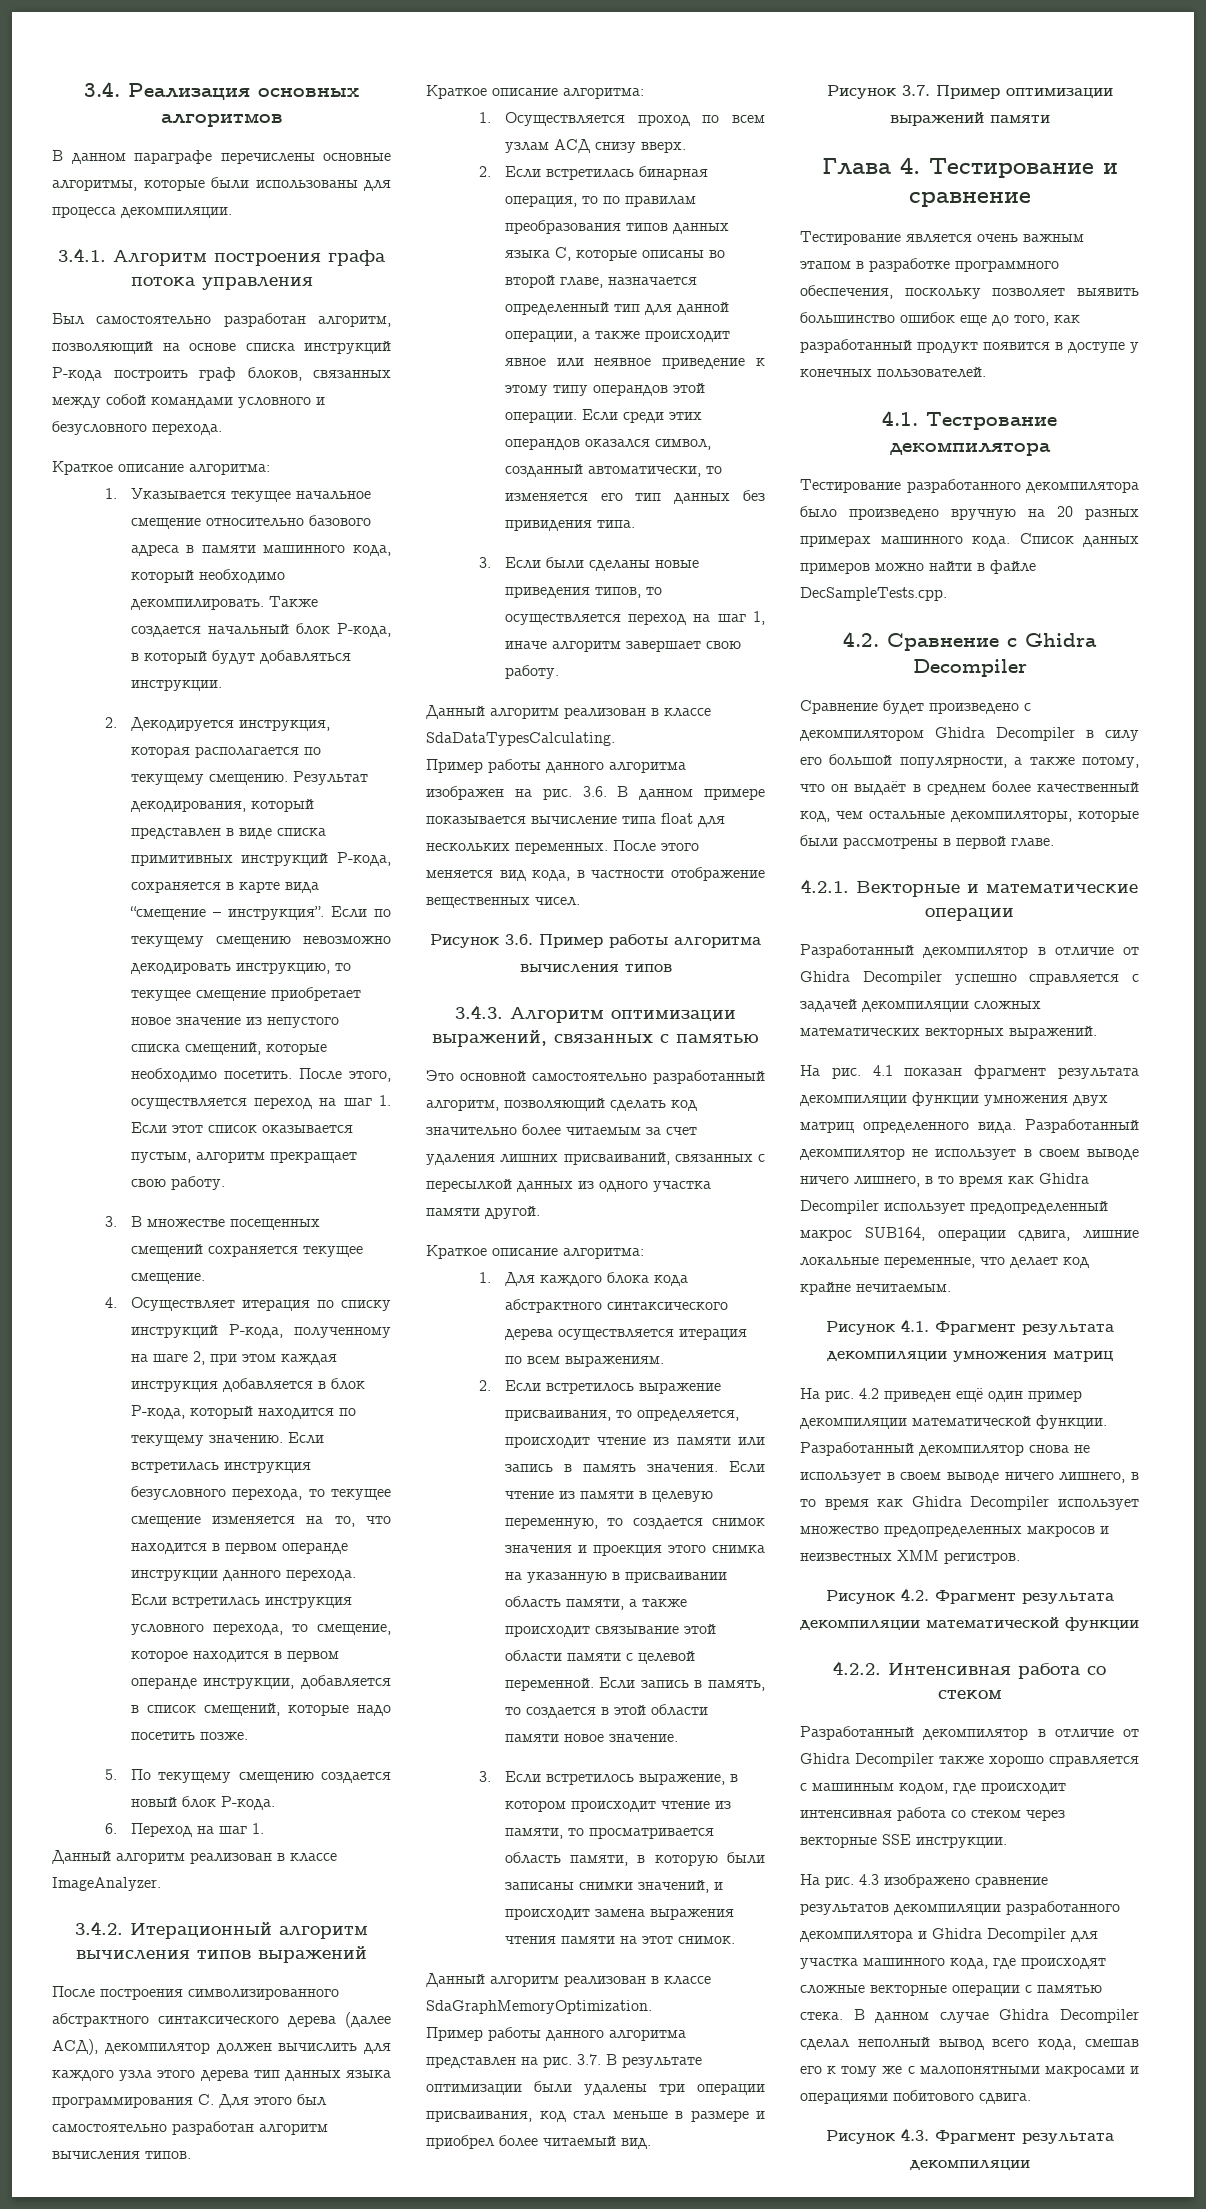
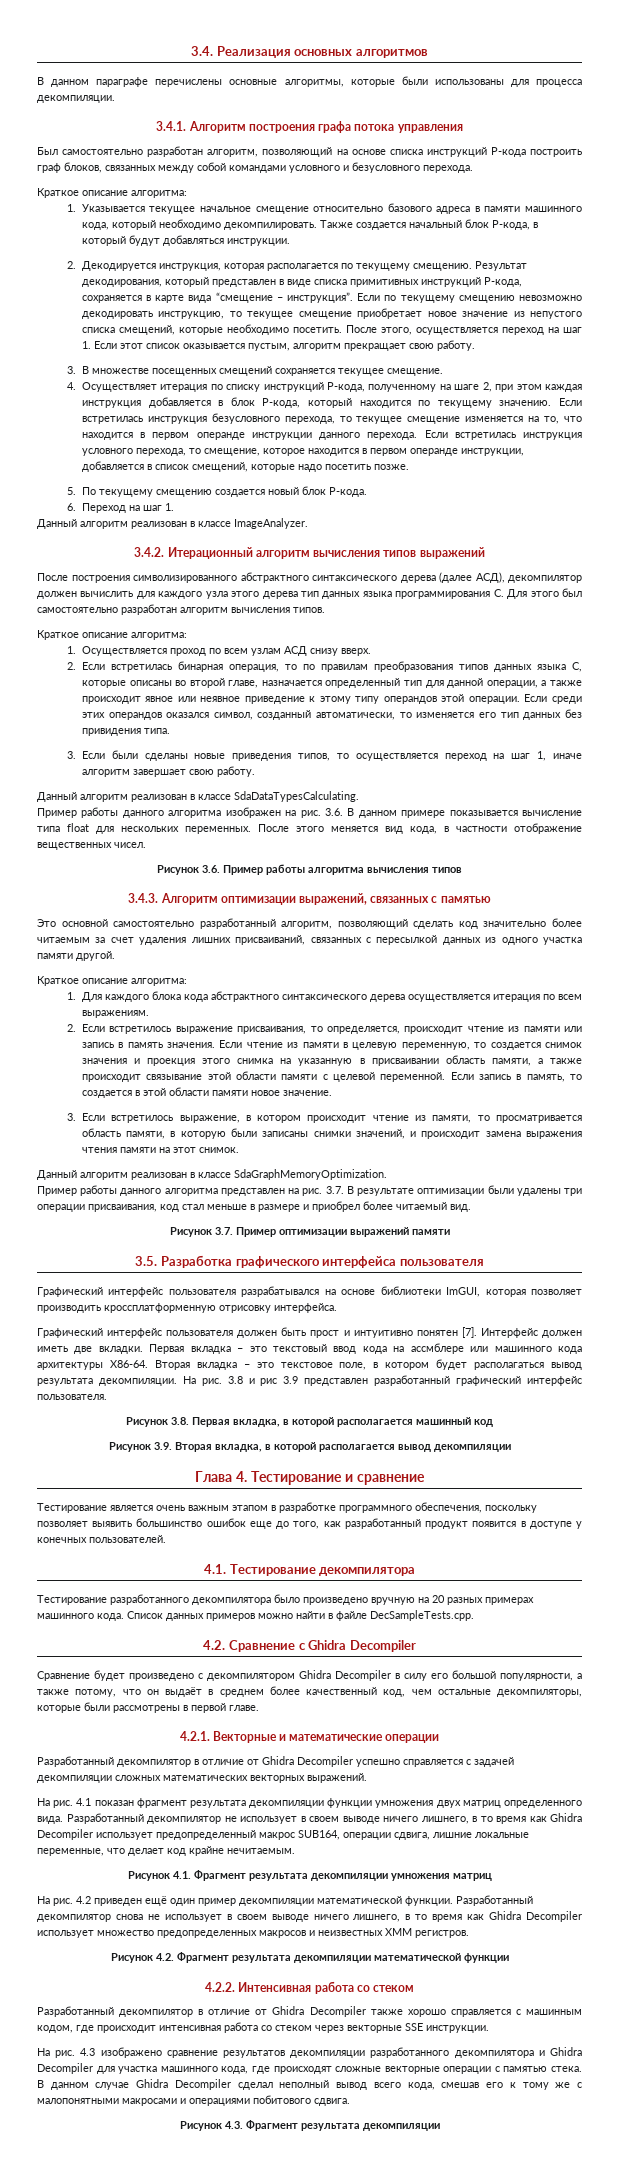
+ 3.5. Разработка графического интерфейса пользователя
+ Графический интерфейс пользователя разрабатывался на основе библиотеки ImGUI, которая позволяет производить кроссплатформенную отрисовку интерфейса.
+ Графический интерфейс пользователя должен быть прост и интуитивно понятен [7]. Интерфейс должен иметь две вкладки. Первая вкладка – это текстовый ввод кода на ассмблере или машинного кода архитектуры X86-64. Вторая вкладка – это текстовое поле, в котором будет располагаться вывод результата декомпиляции. На рис. 3.8 и рис 3.9 представлен разработанный графический интерфейс пользователя.
+ Рисунок 3.8. Первая вкладка, в которой располагается машинный код
+ Рисунок 3.9. Вторая вкладка, в которой располагается вывод декомпиляции
- 4.1. Тестрование декомпилятора
+ 4.1. Тестирование декомпилятора

